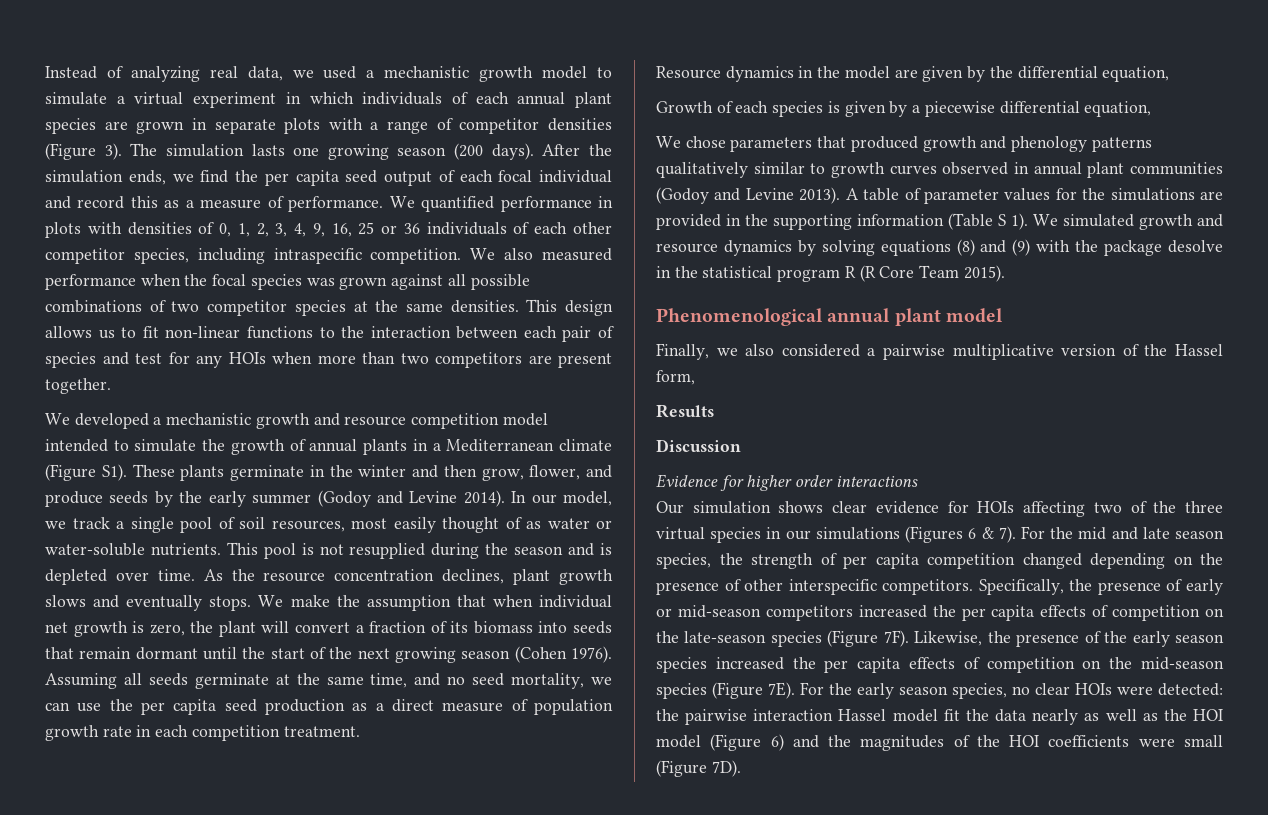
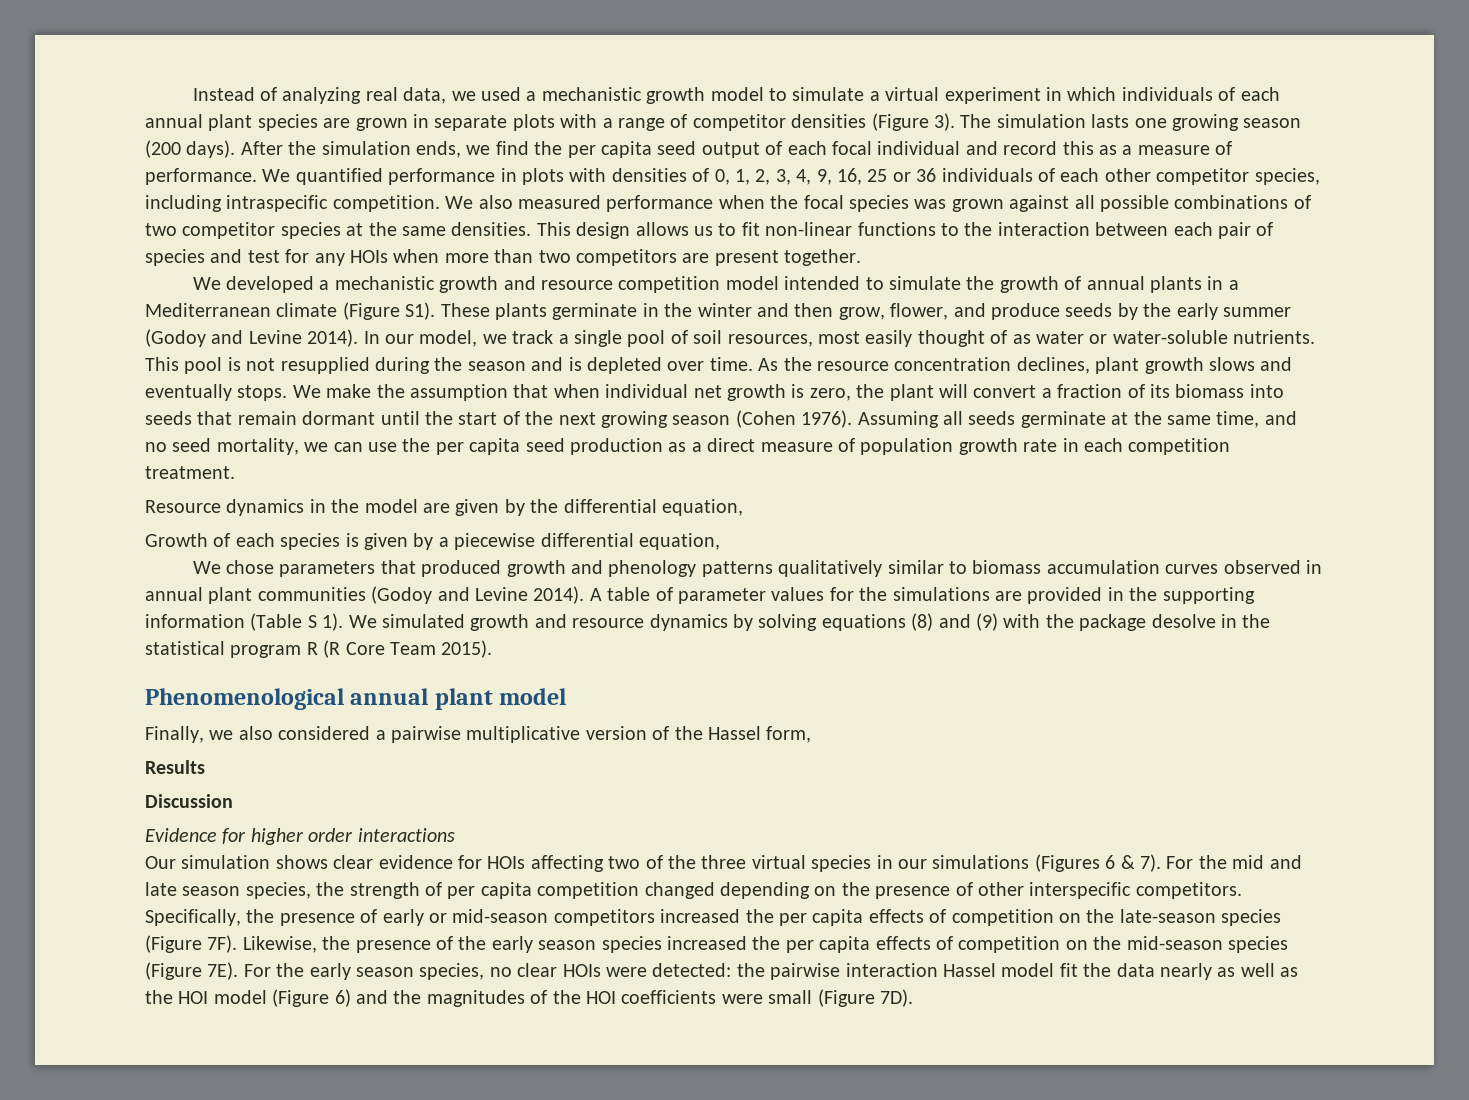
- We chose parameters that produced growth and phenology patterns qualitatively similar to growth curves observed in annual plant communities (Godoy and Levine 2013).
+ We chose parameters that produced growth and phenology patterns qualitatively similar to biomass accumulation curves observed in annual plant communities (Godoy and Levine 2014).

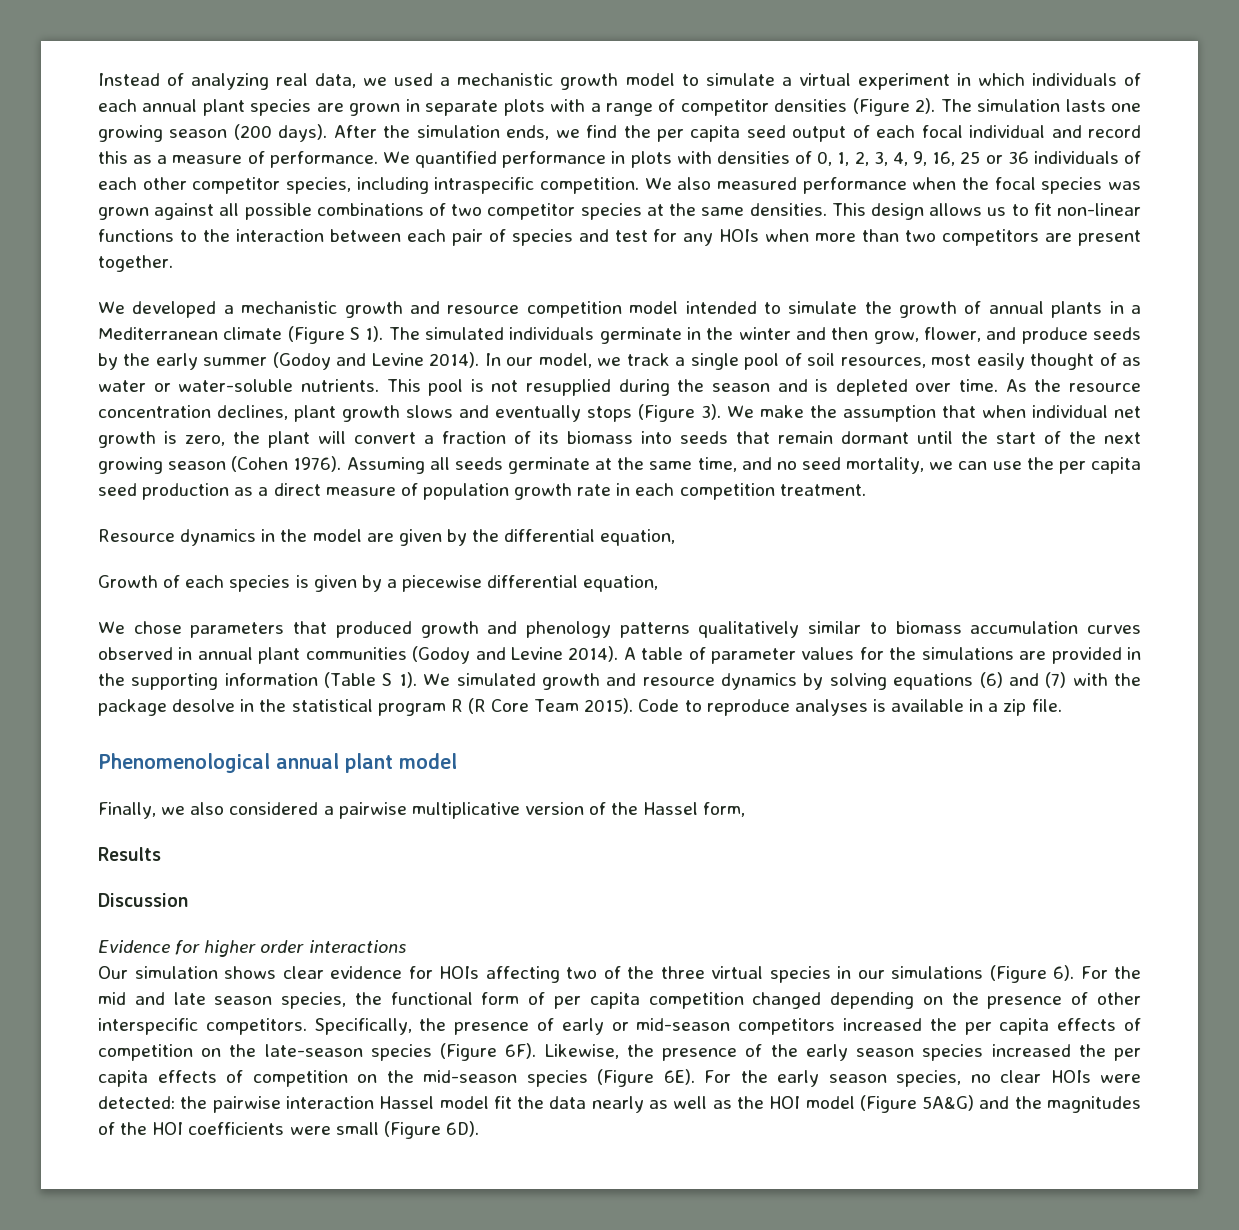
- Instead of analyzing real data, we used a mechanistic growth model to simulate a virtual experiment in which individuals of each annual plant species are grown in separate plots with a range of competitor densities (Figure 3).
+ Instead of analyzing real data, we used a mechanistic growth model to simulate a virtual experiment in which individuals of each annual plant species are grown in separate plots with a range of competitor densities (Figure 2).
- We developed a mechanistic growth and resource competition model intended to simulate the growth of annual plants in a Mediterranean climate (Figure S1). These plants germinate in the winter and then grow, flower, and produce seeds by the early summer (Godoy and Levine 2014).
+ We developed a mechanistic growth and resource competition model intended to simulate the growth of annual plants in a Mediterranean climate (Figure S 1). The simulated individuals germinate in the winter and then grow, flower, and produce seeds by the early summer (Godoy and Levine 2014).
- As the resource concentration declines, plant growth slows and eventually stops.
+ As the resource concentration declines, plant growth slows and eventually stops (Figure 3).
- We simulated growth and resource dynamics by solving equations (8) and (9) with the package desolve in the statistical program R (R Core Team 2015).
+ We simulated growth and resource dynamics by solving equations (6) and (7) with the package desolve in the statistical program R (R Core Team 2015). Code to reproduce analyses is available in a zip file.
- Our simulation shows clear evidence for HOIs affecting two of the three virtual species in our simulations (Figures 6 & 7).
+ Our simulation shows clear evidence for HOIs affecting two of the three virtual species in our simulations (Figure 6).
- For the mid and late season species, the strength of per capita competition changed depending on the presence of other interspecific competitors.
+ For the mid and late season species, the functional form of per capita competition changed depending on the presence of other interspecific competitors.
- Specifically, the presence of early or mid-season competitors increased the per capita effects of competition on the late-season species (Figure 7F).
+ Specifically, the presence of early or mid-season competitors increased the per capita effects of competition on the late-season species (Figure 6F).
- Likewise, the presence of the early season species increased the per capita effects of competition on the mid-season species (Figure 7E).
+ Likewise, the presence of the early season species increased the per capita effects of competition on the mid-season species (Figure 6E).
- For the early season species, no clear HOIs were detected: the pairwise interaction Hassel model fit the data nearly as well as the HOI model (Figure 6) and the magnitudes of the HOI coefficients were small (Figure 7D).
+ For the early season species, no clear HOIs were detected: the pairwise interaction Hassel model fit the data nearly as well as the HOI model (Figure 5A&G) and the magnitudes of the HOI coefficients were small (Figure 6D).

